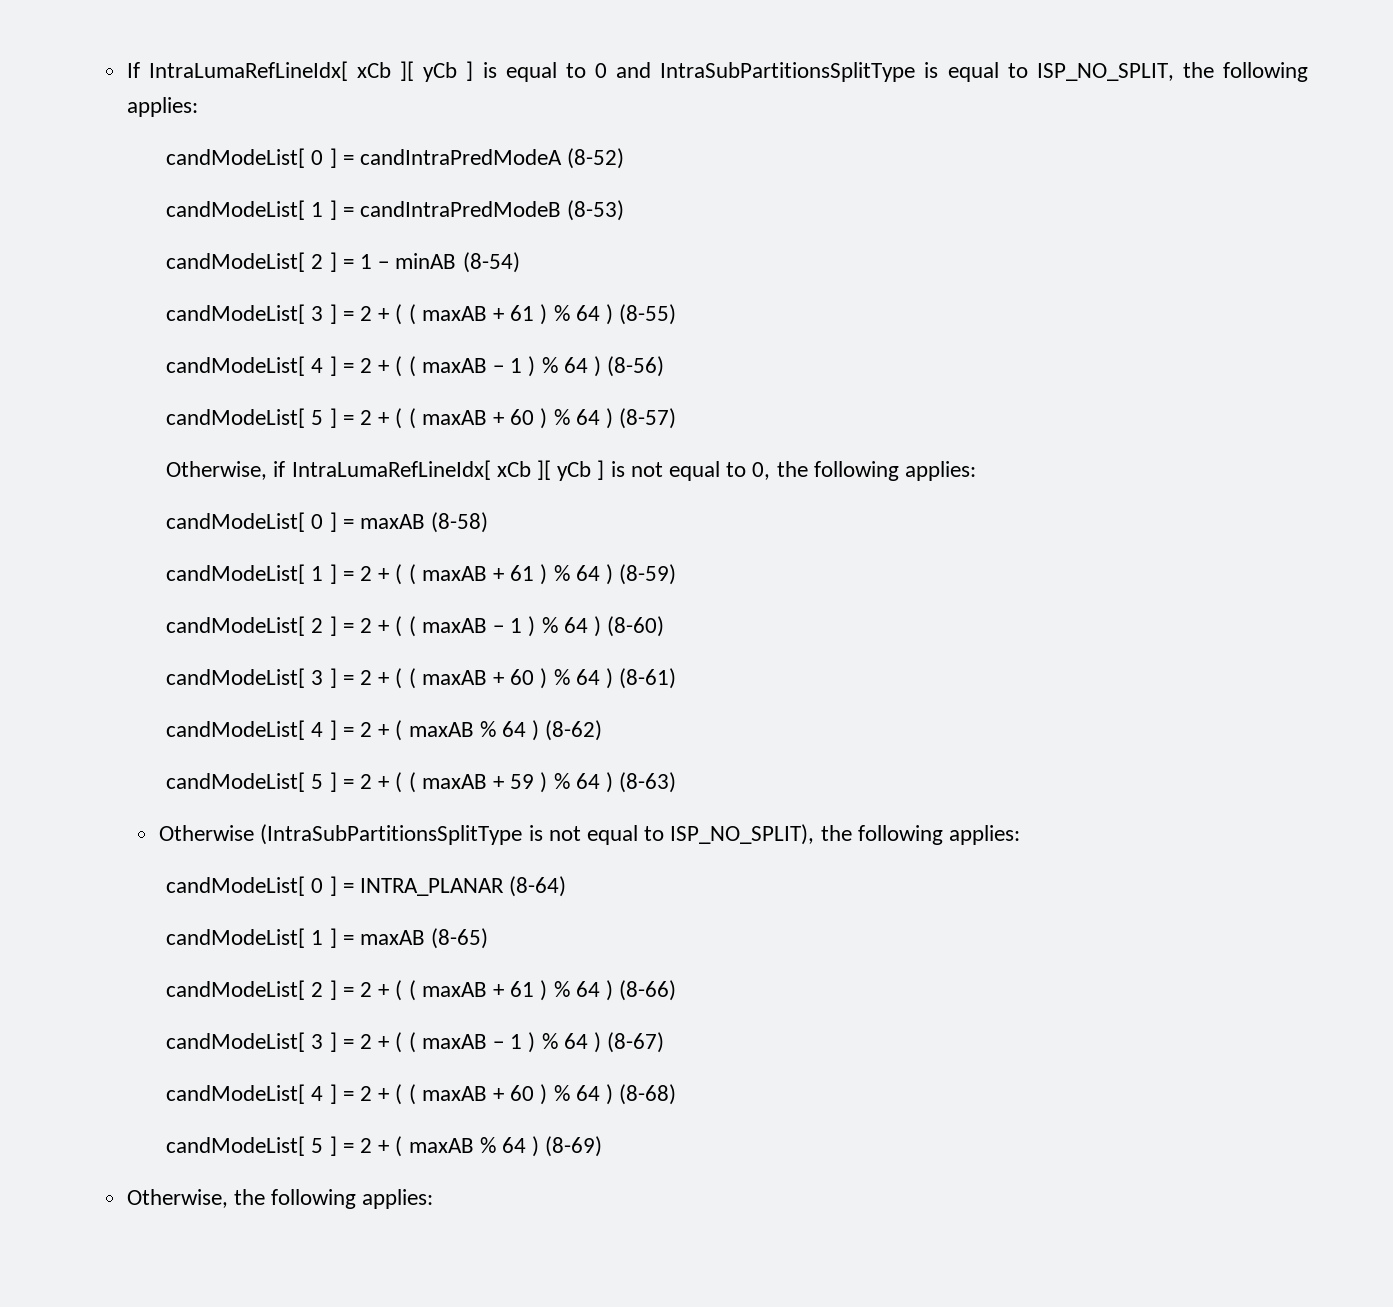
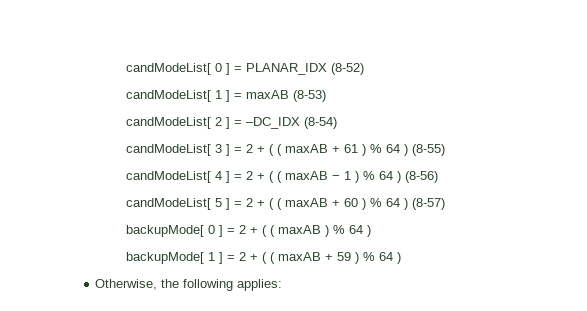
- If IntraLumaRefLineIdx[ xCb ][ yCb ] is equal to 0 and IntraSubPartitionsSplitType is equal to ISP_NO_SPLIT, the following applies:
- candModeList[ 0 ] = candIntraPredModeA (8-52)
+ candModeList[ 0 ] = PLANAR_IDX (8-52)
- candModeList[ 1 ] = candIntraPredModeB (8-53)
+ candModeList[ 1 ] = maxAB (8-53)
- candModeList[ 2 ] = 1 − minAB (8-54)
+ candModeList[ 2 ] = –DC_IDX (8-54)
- Otherwise, if IntraLumaRefLineIdx[ xCb ][ yCb ] is not equal to 0, the following applies:
- candModeList[ 0 ] = maxAB (8-58)
- candModeList[ 1 ] = 2 + ( ( maxAB + 61 ) % 64 ) (8-59)
- candModeList[ 2 ] = 2 + ( ( maxAB − 1 ) % 64 ) (8-60)
- candModeList[ 3 ] = 2 + ( ( maxAB + 60 ) % 64 ) (8-61)
- candModeList[ 4 ] = 2 + ( maxAB % 64 ) (8-62)
- candModeList[ 5 ] = 2 + ( ( maxAB + 59 ) % 64 ) (8-63)
- Otherwise (IntraSubPartitionsSplitType is not equal to ISP_NO_SPLIT), the following applies:
- candModeList[ 0 ] = INTRA_PLANAR (8-64)
- candModeList[ 1 ] = maxAB (8-65)
- candModeList[ 2 ] = 2 + ( ( maxAB + 61 ) % 64 ) (8-66)
- candModeList[ 3 ] = 2 + ( ( maxAB − 1 ) % 64 ) (8-67)
- candModeList[ 4 ] = 2 + ( ( maxAB + 60 ) % 64 ) (8-68)
- candModeList[ 5 ] = 2 + ( maxAB % 64 ) (8-69)
+ backupMode[ 0 ] = 2 + ( ( maxAB ) % 64 )
+ backupMode[ 1 ] = 2 + ( ( maxAB + 59 ) % 64 )

